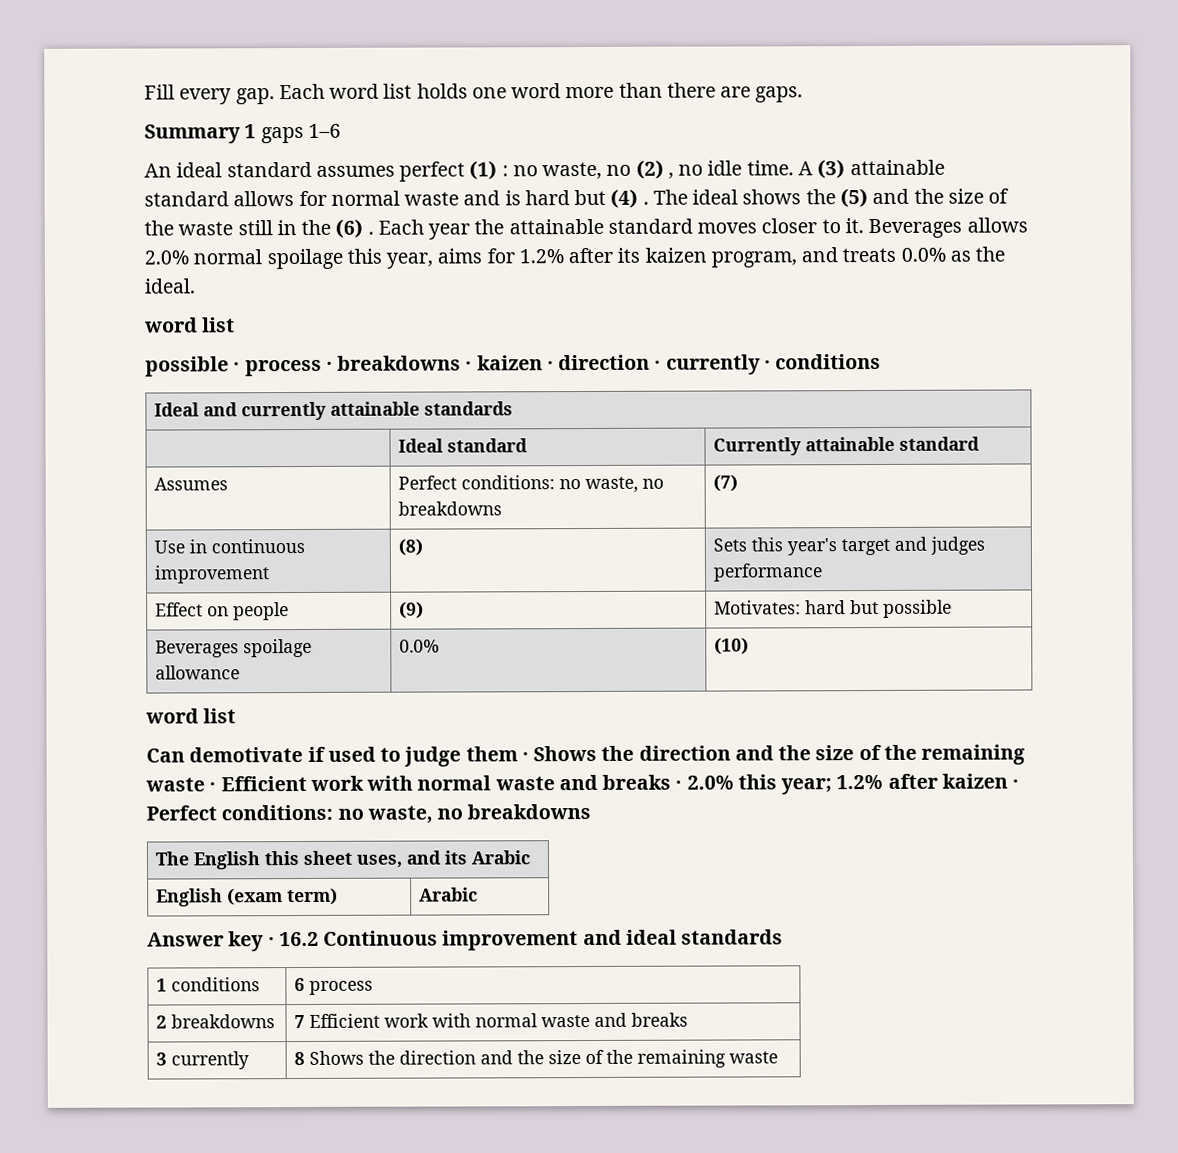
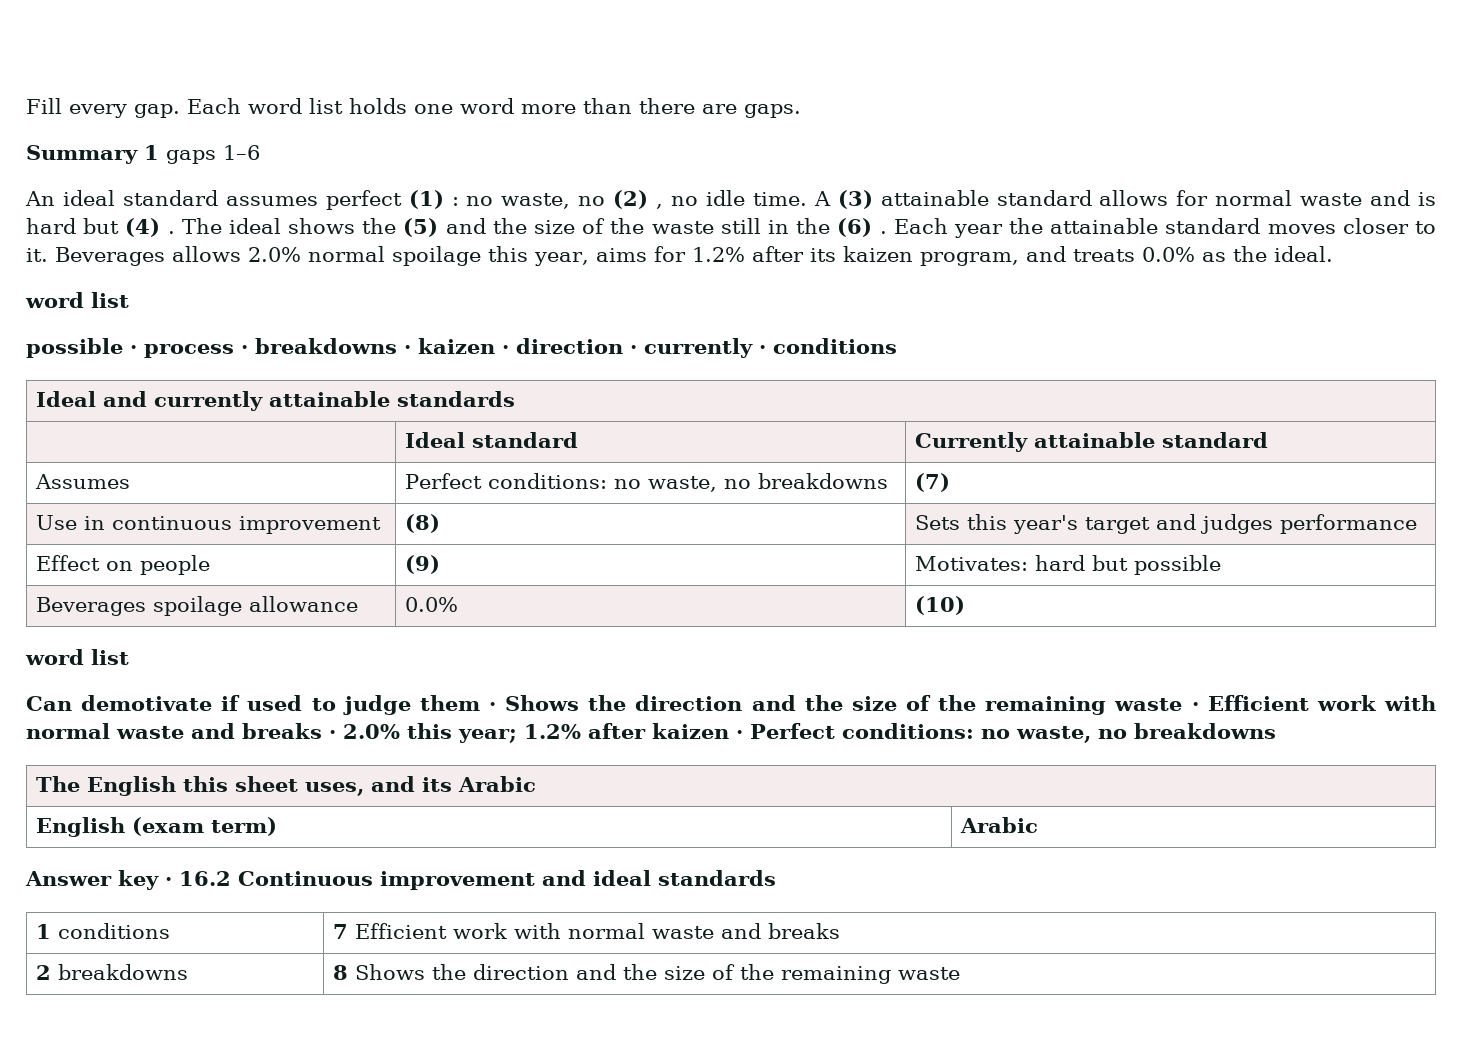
- 1 conditions | 6 process
- 2 breakdowns | 7 Efficient work with normal waste and breaks
+ 1 conditions | 7 Efficient work with normal waste and breaks
- 3 currently | 8 Shows the direction and the size of the remaining waste
+ 2 breakdowns | 8 Shows the direction and the size of the remaining waste

